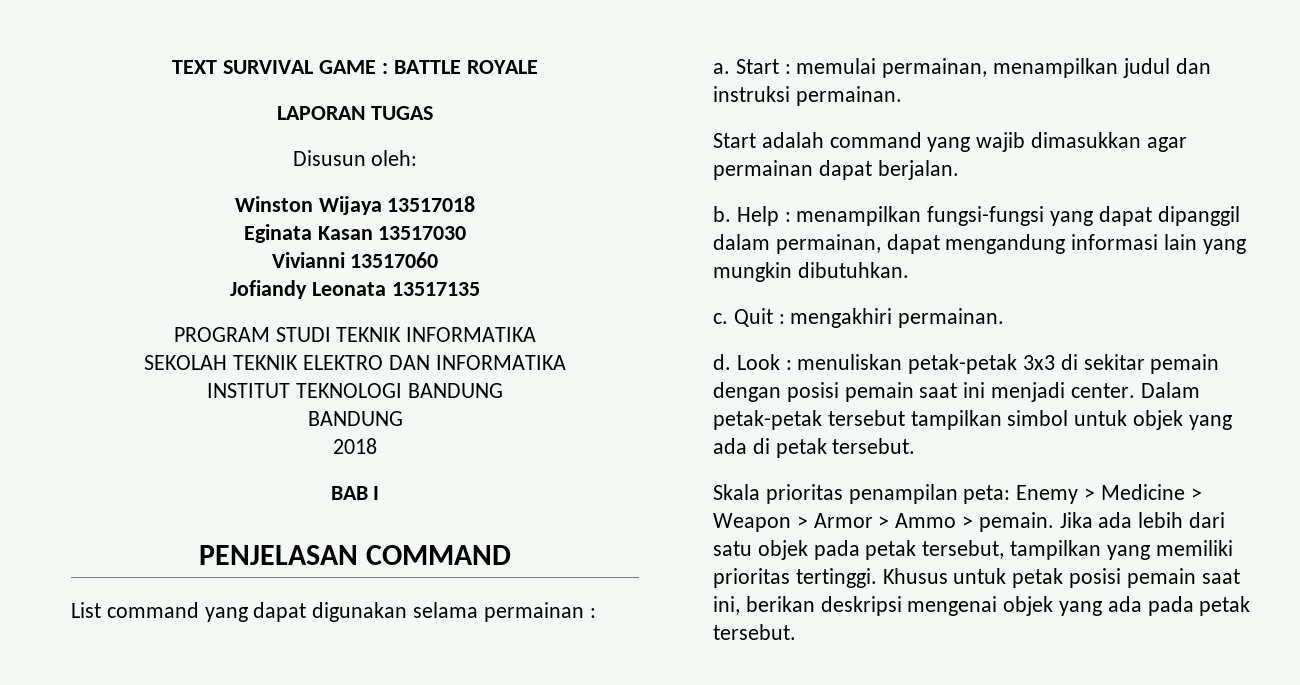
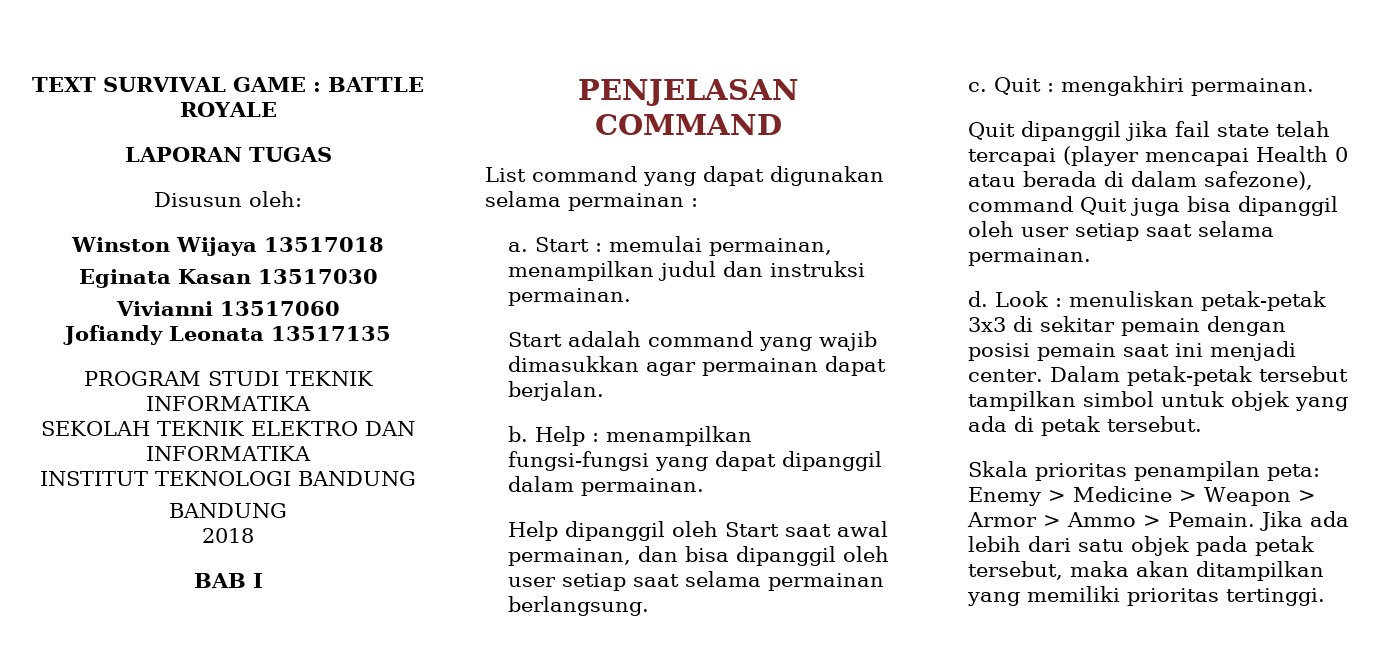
- Help : menampilkan fungsi-fungsi yang dapat dipanggil dalam permainan, dapat mengandung informasi lain yang mungkin dibutuhkan.
+ Help : menampilkan fungsi-fungsi yang dapat dipanggil dalam permainan.
+ Help dipanggil oleh Start saat awal permainan, dan bisa dipanggil oleh user setiap saat selama permainan berlangsung.
+ Quit dipanggil jika fail state telah tercapai (player mencapai Health 0 atau berada di dalam safezone), command Quit juga bisa dipanggil oleh user setiap saat selama permainan.
- Skala prioritas penampilan peta: Enemy > Medicine > Weapon > Armor > Ammo > pemain.
+ Skala prioritas penampilan peta: Enemy > Medicine > Weapon > Armor > Ammo > Pemain.
- Jika ada lebih dari satu objek pada petak tersebut, tampilkan yang memiliki prioritas tertinggi. Khusus untuk petak posisi pemain saat ini, berikan deskripsi mengenai objek yang ada pada petak tersebut.
+ Jika ada lebih dari satu objek pada petak tersebut, maka akan ditampilkan yang memiliki prioritas tertinggi.

